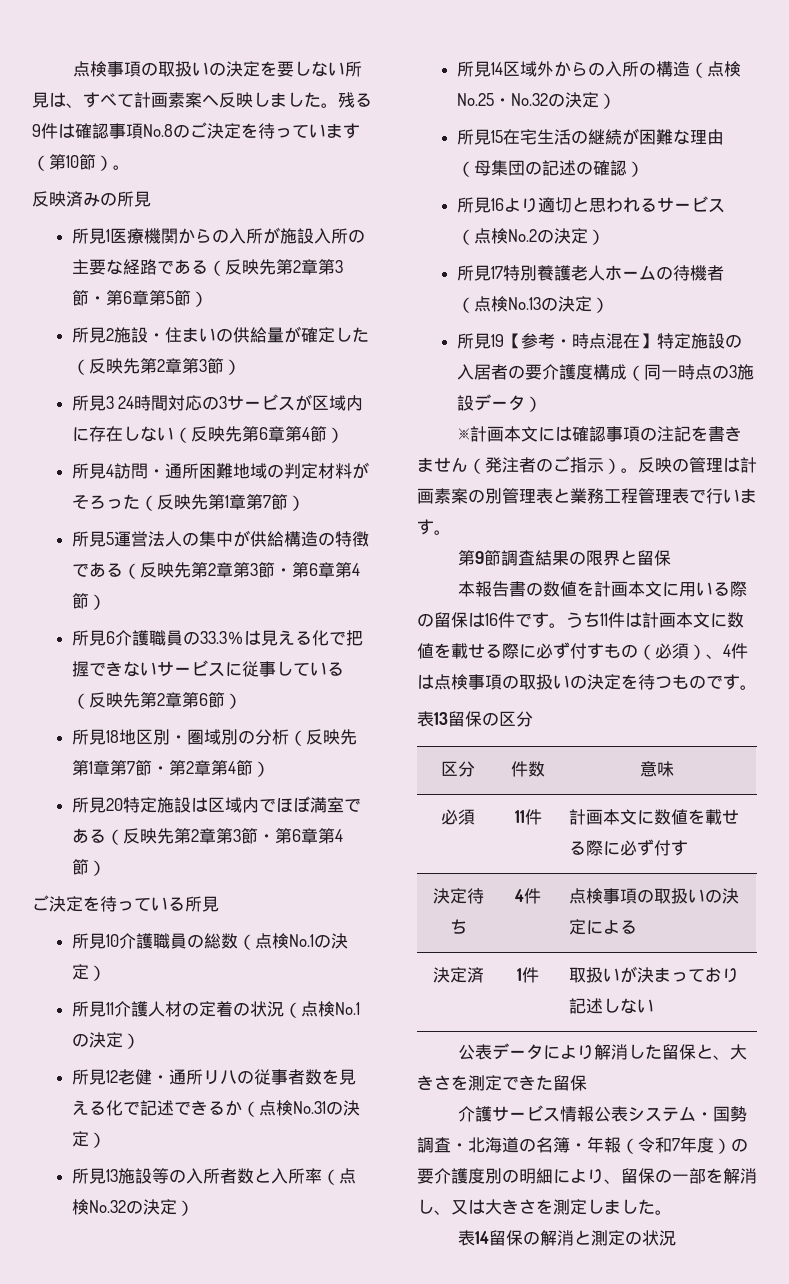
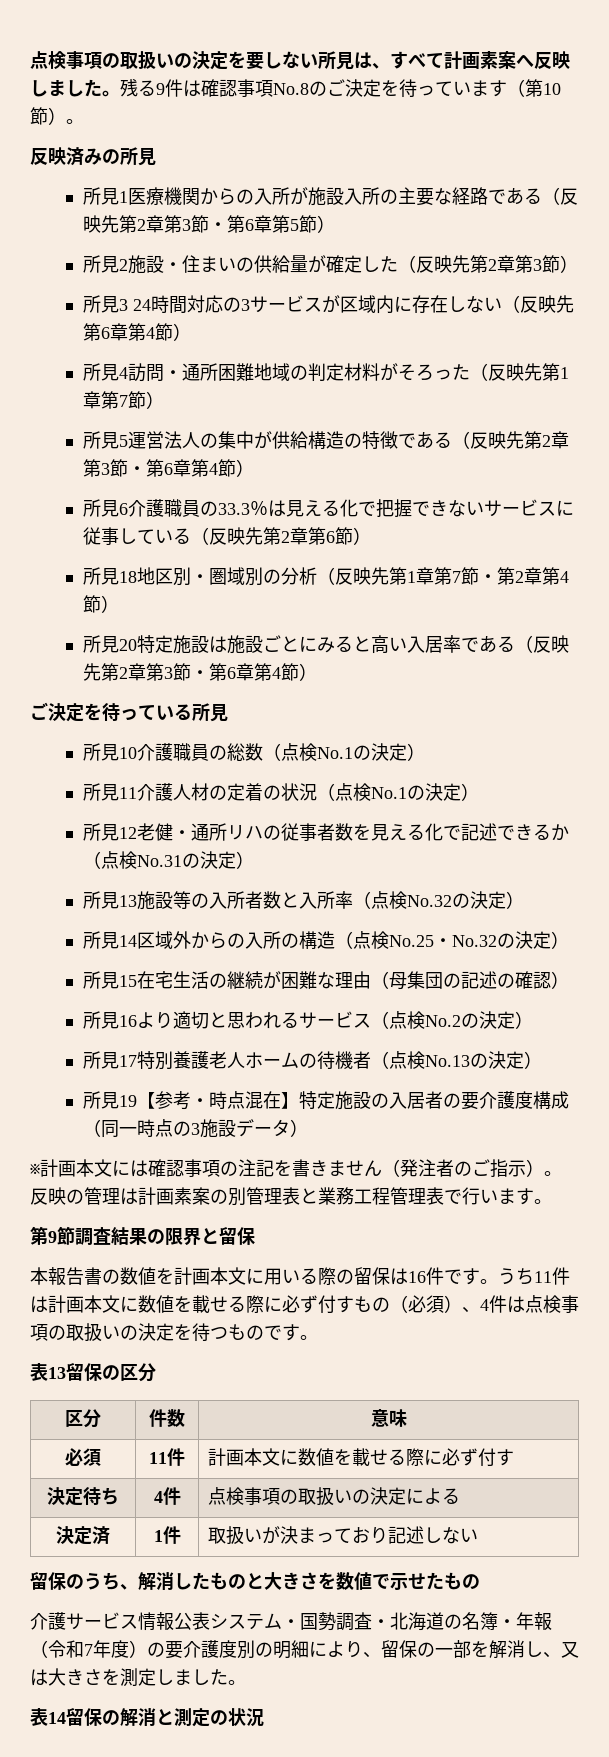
- 所見20特定施設は区域内でほぼ満室である（反映先第2章第3節・第6章第4節）
+ 所見20特定施設は施設ごとにみると高い入居率である（反映先第2章第3節・第6章第4節）
- 公表データにより解消した留保と、大きさを測定できた留保
+ 留保のうち、解消したものと大きさを数値で示せたもの

